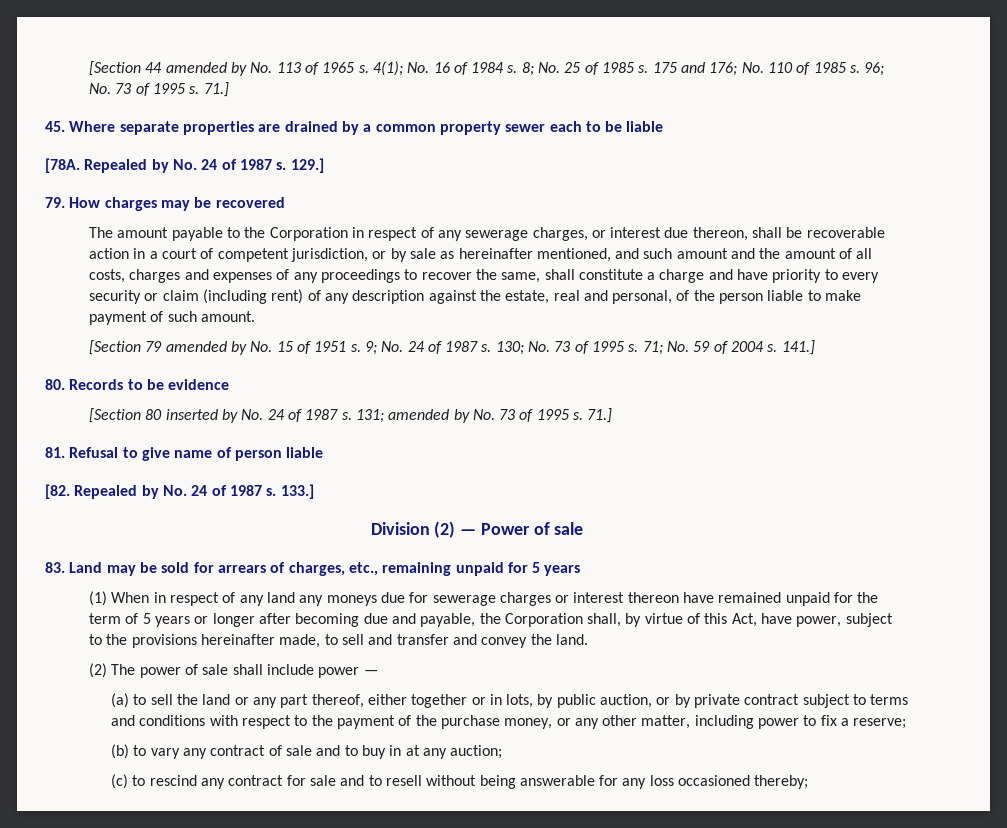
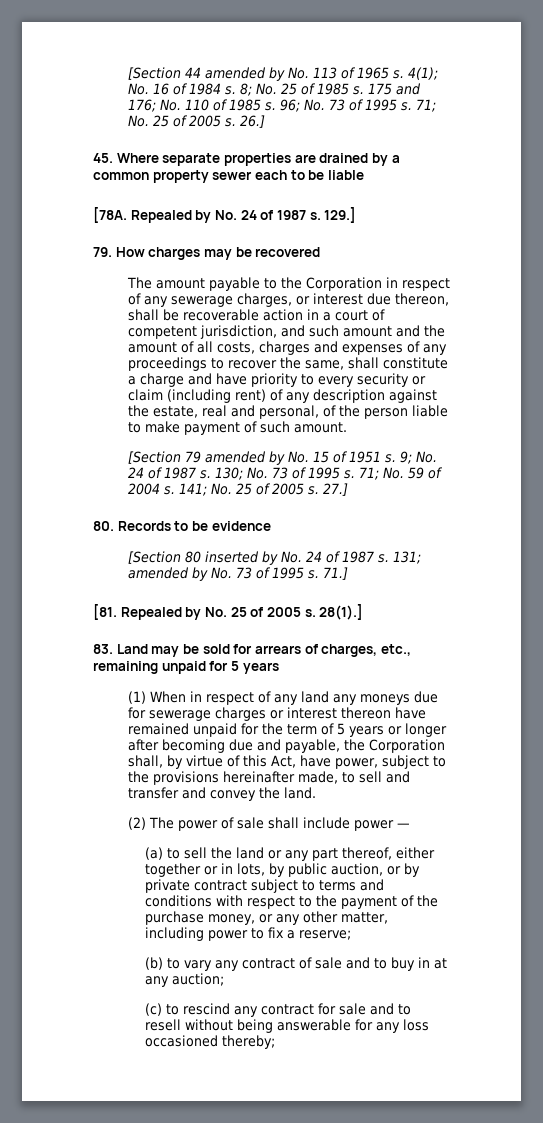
- 96; No. 73 of 1995 s. 71.]
+ 96; No. 73 of 1995 s. 71; No. 25 of 2005 s. 26.]
- The amount payable to the Corporation in respect of any sewerage charges, or interest due thereon, shall be recoverable action in a court of competent jurisdiction, or by sale as hereinafter mentioned, and such amount and the amount of all costs, charges and expenses of any proceedings to recover the same, shall constitute a charge and have priority to every security or claim (including rent) of any description against the estate, real and personal, of the person liable to make payment of such amount.
+ The amount payable to the Corporation in respect of any sewerage charges, or interest due thereon, shall be recoverable action in a court of competent jurisdiction, and such amount and the amount of all costs, charges and expenses of any proceedings to recover the same, shall constitute a charge and have priority to every security or claim (including rent) of any description against the estate, real and personal, of the person liable to make payment of such amount.
- 141.]
+ 141; No. 25 of 2005 s. 27.]
- 81. Refusal to give name of person liable
- [82. Repealed by No. 24 of 1987 s. 133.]
- Division (2) — Power of sale
+ [81. Repealed by No. 25 of 2005 s. 28(1).]

